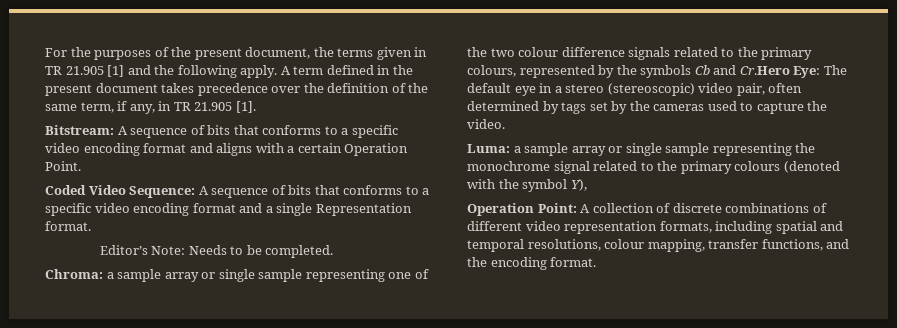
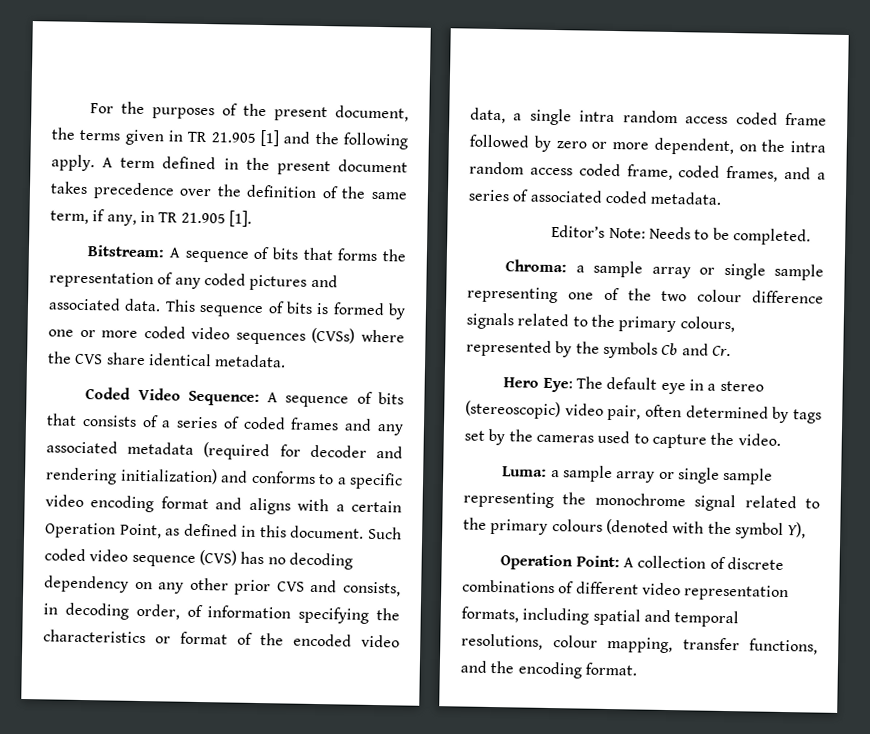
- Bitstream: A sequence of bits that conforms to a specific video encoding format and aligns with a certain Operation Point.
- Coded Video Sequence: A sequence of bits that conforms to a specific video encoding format and a single Representation format.
+ Bitstream: A sequence of bits that forms the representation of any coded pictures and associated data. This sequence of bits is formed by one or more coded video sequences (CVSs) where the CVS share identical metadata.
+ Coded Video Sequence: A sequence of bits that consists of a series of coded frames and any associated metadata (required for decoder and rendering initialization) and conforms to a specific video encoding format and aligns with a certain Operation Point, as defined in this document. Such coded video sequence (CVS) has no decoding dependency on any other prior CVS and consists, in decoding order, of information specifying the characteristics or format of the encoded video data, a single intra random access coded frame followed by zero or more dependent, on the intra random access coded frame, coded frames, and a series of associated coded metadata.
- Chroma: a sample array or single sample representing one of the two colour difference signals related to the primary colours, represented by the symbols Cb and Cr.Hero Eye: The default eye in a stereo (stereoscopic) video pair, often determined by tags set by the cameras used to capture the video.
+ Chroma: a sample array or single sample representing one of the two colour difference signals related to the primary colours, represented by the symbols Cb and Cr.
+ Hero Eye: The default eye in a stereo (stereoscopic) video pair, often determined by tags set by the cameras used to capture the video.

